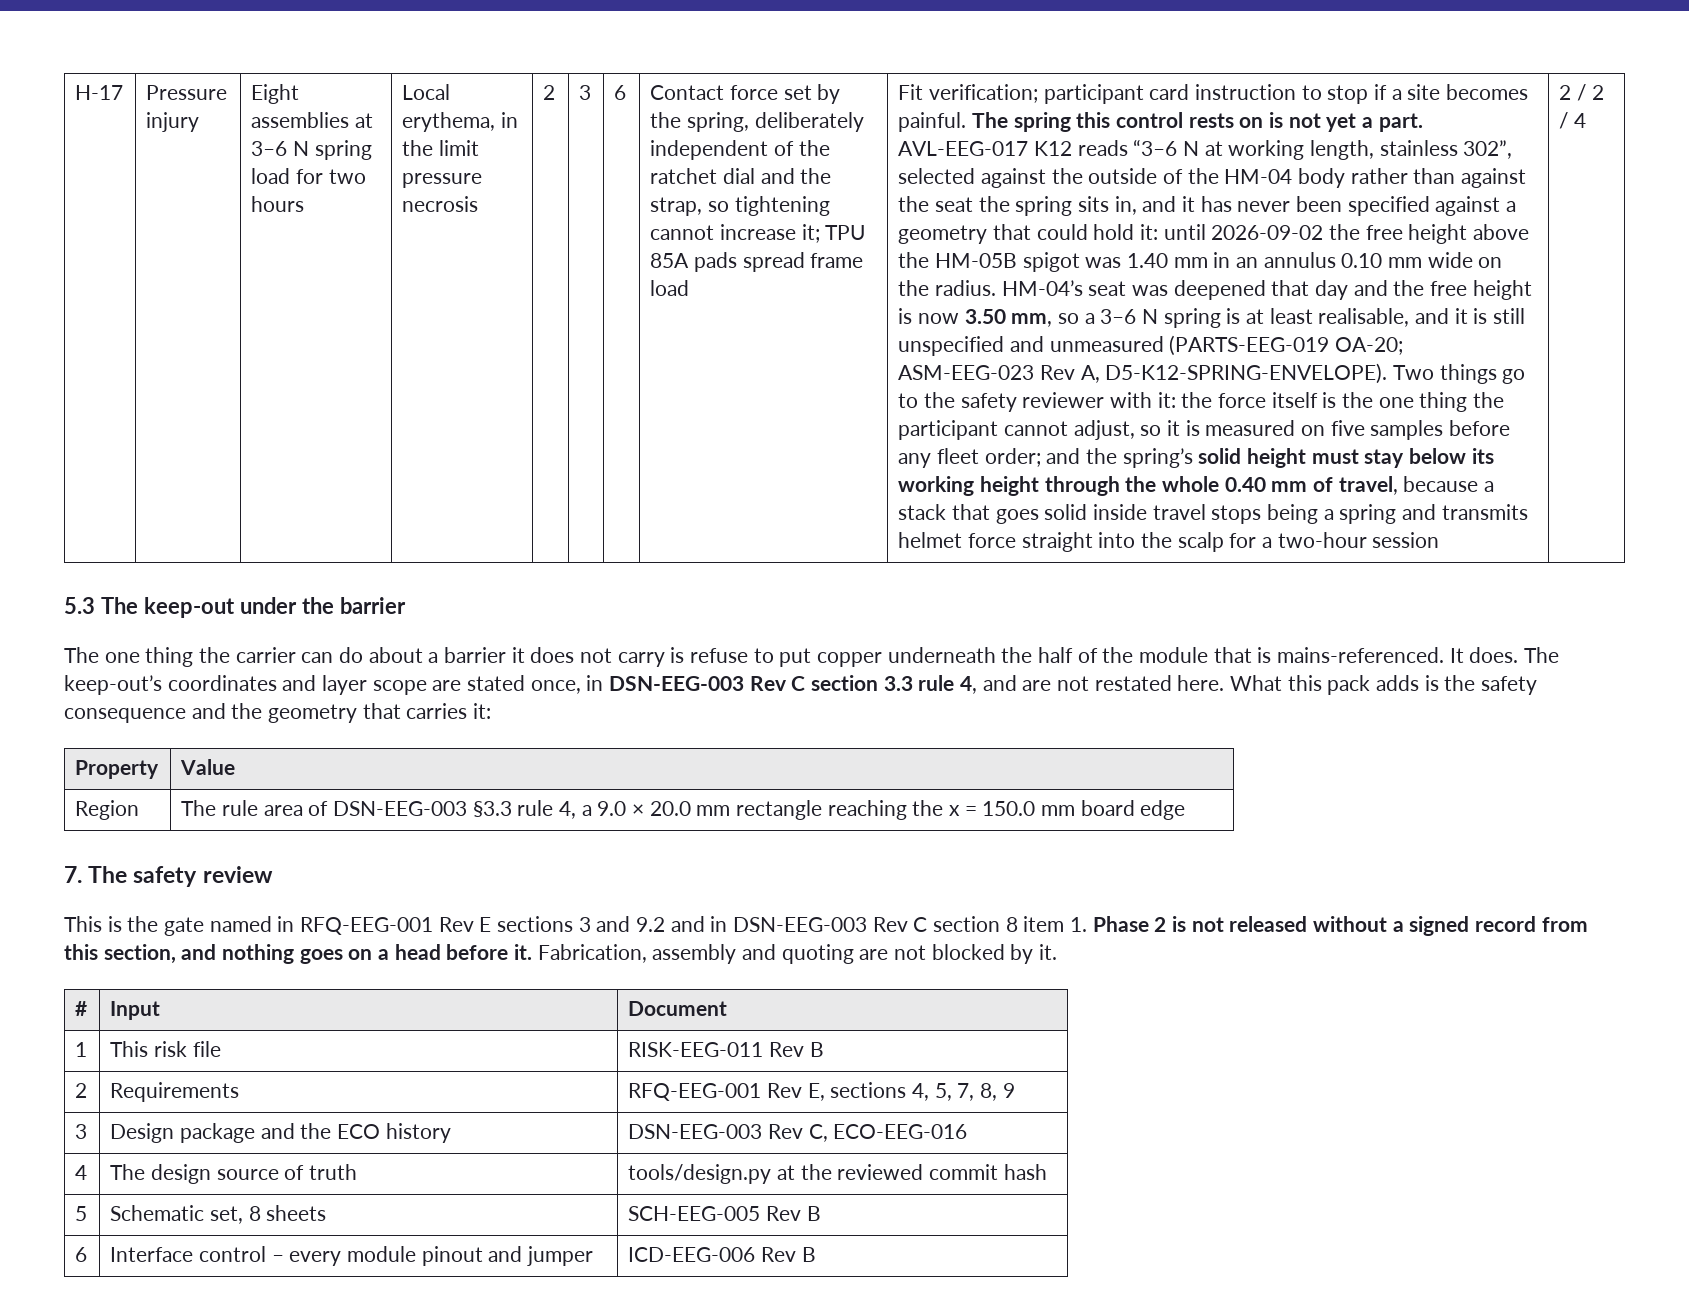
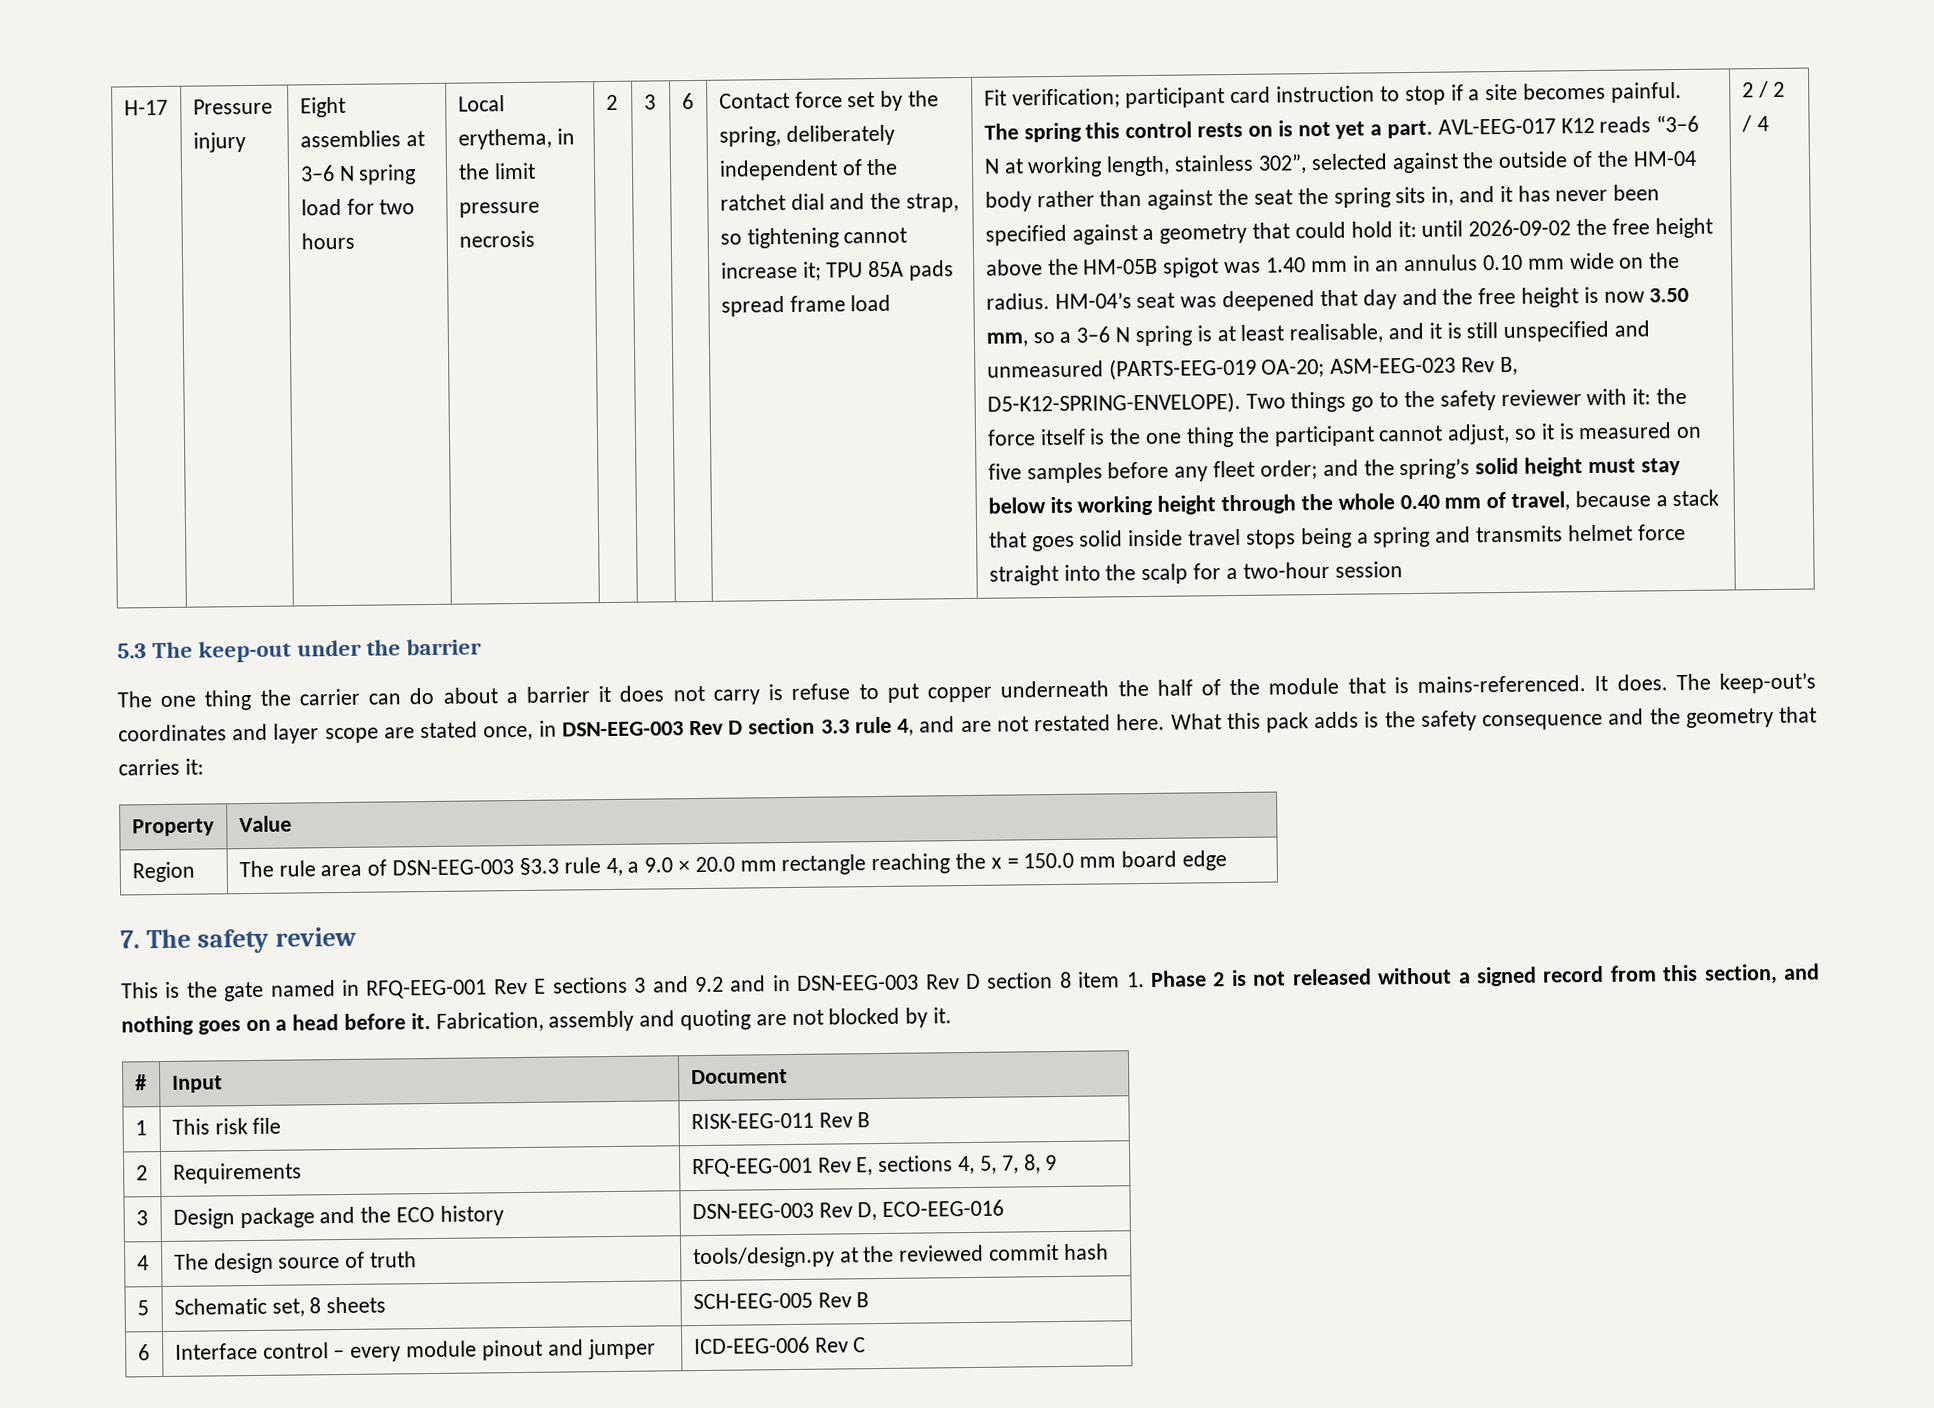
- HM-04’s seat was deepened that day and the free height is now 3.50 mm, so a 3–6 N spring is at least realisable, and it is still unspecified and unmeasured (PARTS-EEG-019 OA-20; ASM-EEG-023 Rev A, D5-K12-SPRING-ENVELOPE).
+ HM-04’s seat was deepened that day and the free height is now 3.50 mm, so a 3–6 N spring is at least realisable, and it is still unspecified and unmeasured (PARTS-EEG-019 OA-20; ASM-EEG-023 Rev B, D5-K12-SPRING-ENVELOPE).
- The keep-out’s coordinates and layer scope are stated once, in DSN-EEG-003 Rev C section 3.3 rule 4, and are not restated here.
+ The keep-out’s coordinates and layer scope are stated once, in DSN-EEG-003 Rev D section 3.3 rule 4, and are not restated here.
- This is the gate named in RFQ-EEG-001 Rev E sections 3 and 9.2 and in DSN-EEG-003 Rev C section 8 item 1. Phase 2 is not released without a signed record from this section, and nothing goes on a head before it.
+ This is the gate named in RFQ-EEG-001 Rev E sections 3 and 9.2 and in DSN-EEG-003 Rev D section 8 item 1. Phase 2 is not released without a signed record from this section, and nothing goes on a head before it.
- 3 | Design package and the ECO history | DSN-EEG-003 Rev C, ECO-EEG-016
+ 3 | Design package and the ECO history | DSN-EEG-003 Rev D, ECO-EEG-016
- 6 | Interface control – every module pinout and jumper | ICD-EEG-006 Rev B
+ 6 | Interface control – every module pinout and jumper | ICD-EEG-006 Rev C

